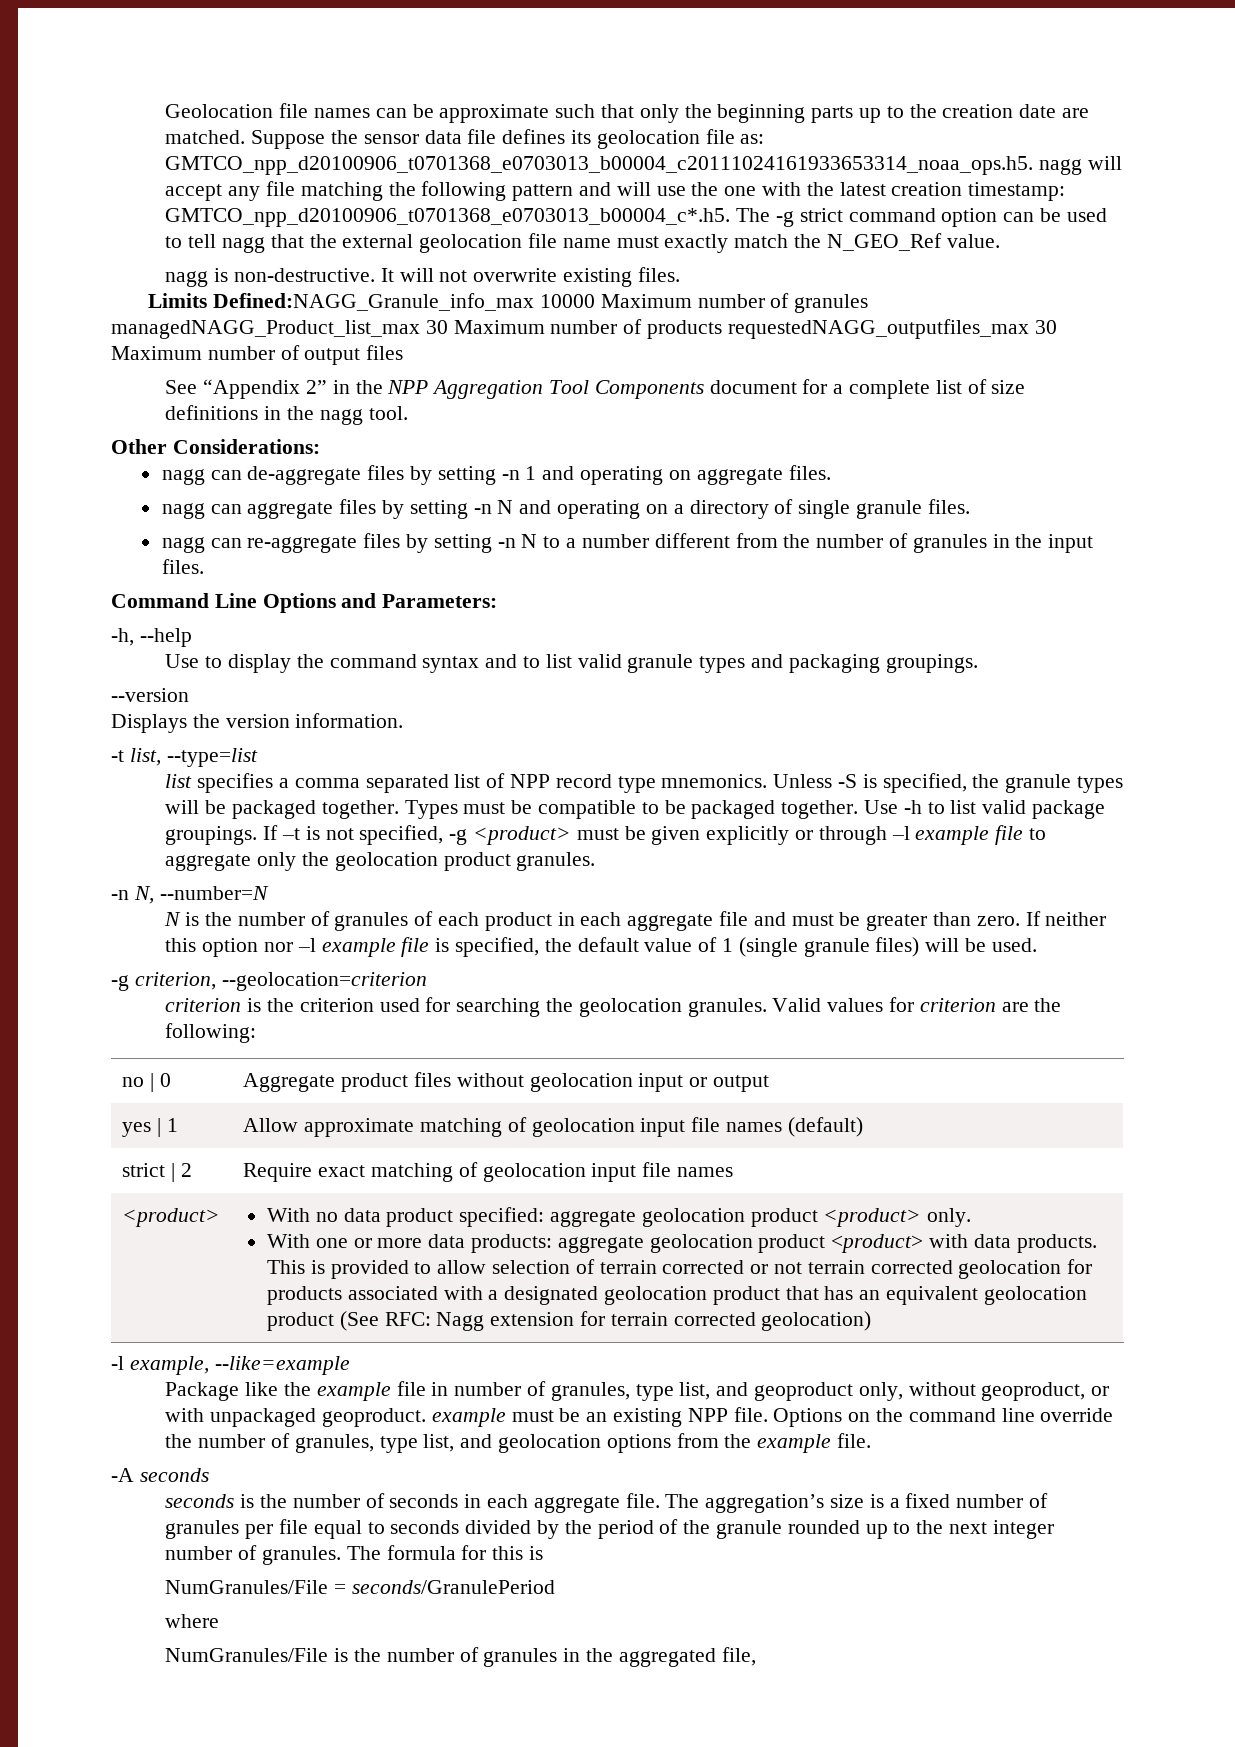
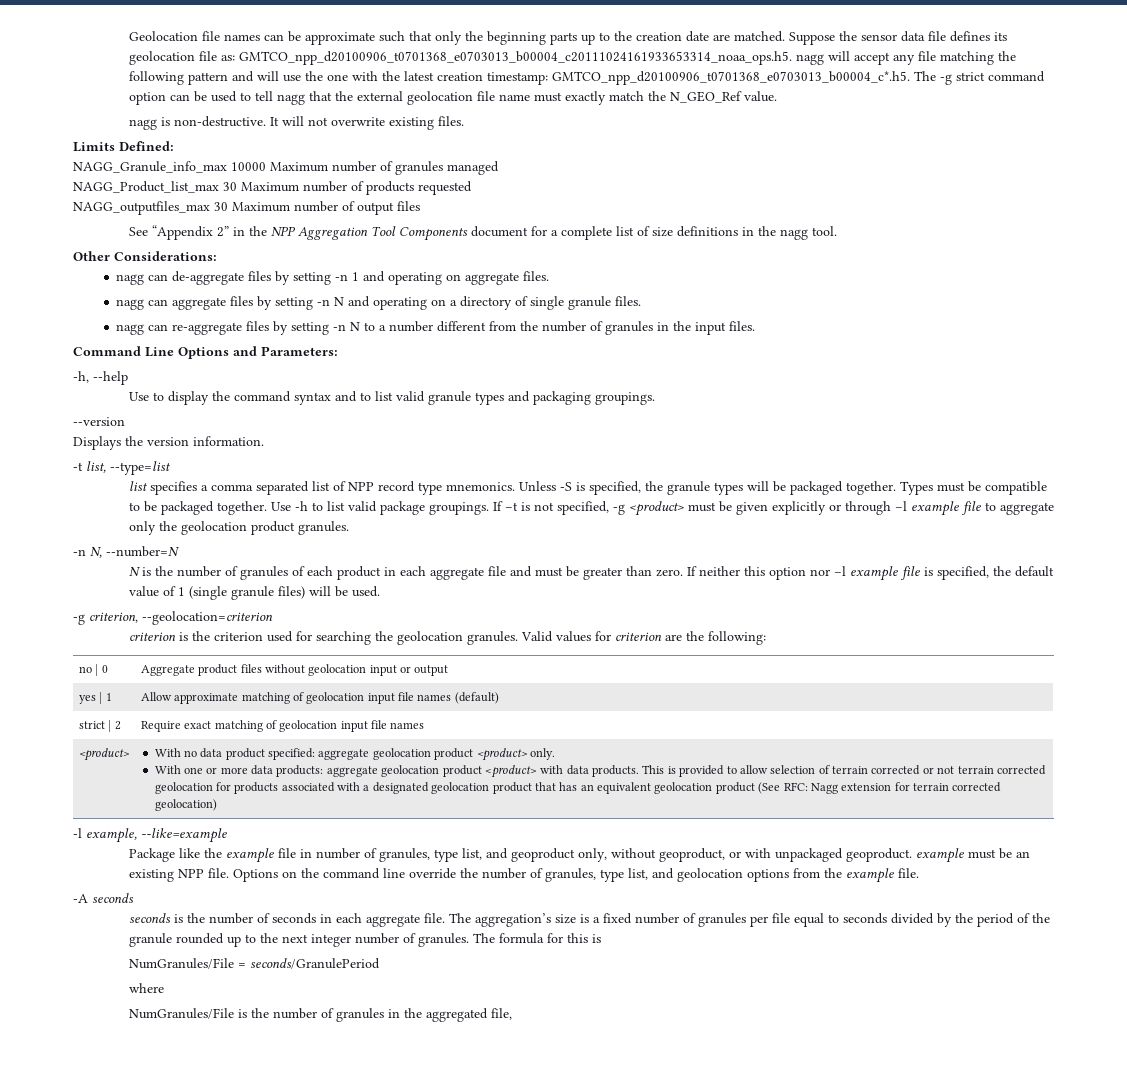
- Limits Defined:NAGG_Granule_info_max 10000 Maximum number of granules managedNAGG_Product_list_max 30 Maximum number of products requestedNAGG_outputfiles_max 30 Maximum number of output files
+ Limits Defined:
+ NAGG_Granule_info_max 10000 Maximum number of granules managed
+ NAGG_Product_list_max 30 Maximum number of products requested
+ NAGG_outputfiles_max 30 Maximum number of output files

